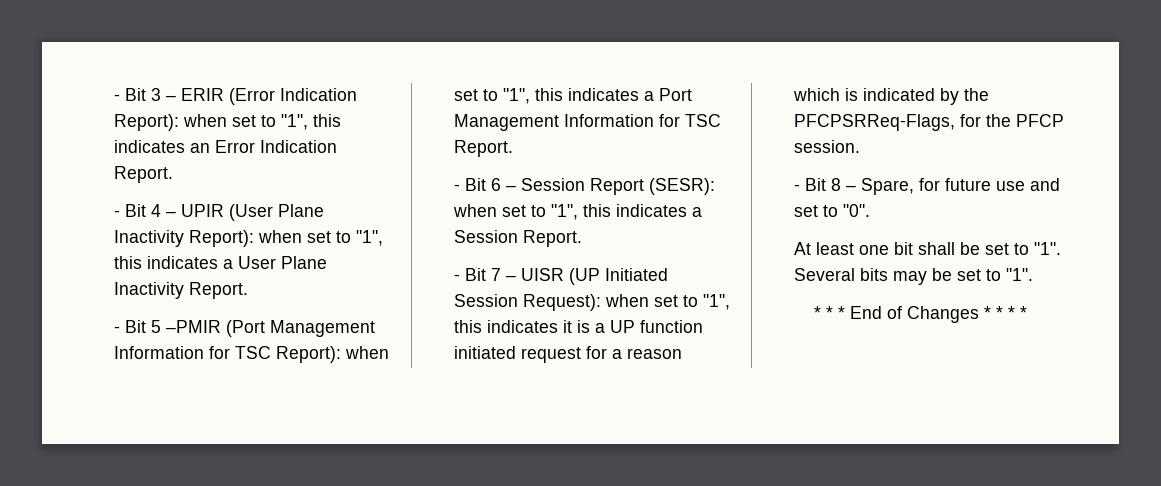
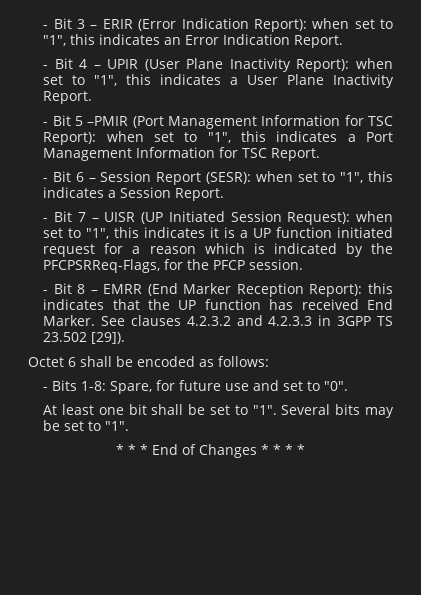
- - Bit 8 – Spare, for future use and set to "0".
+ - Bit 8 – EMRR (End Marker Reception Report): this indicates that the UP function has received End Marker. See clauses 4.2.3.2 and 4.2.3.3 in 3GPP TS 23.502 [29]).
+ Octet 6 shall be encoded as follows:
+ - Bits 1-8: Spare, for future use and set to "0".

